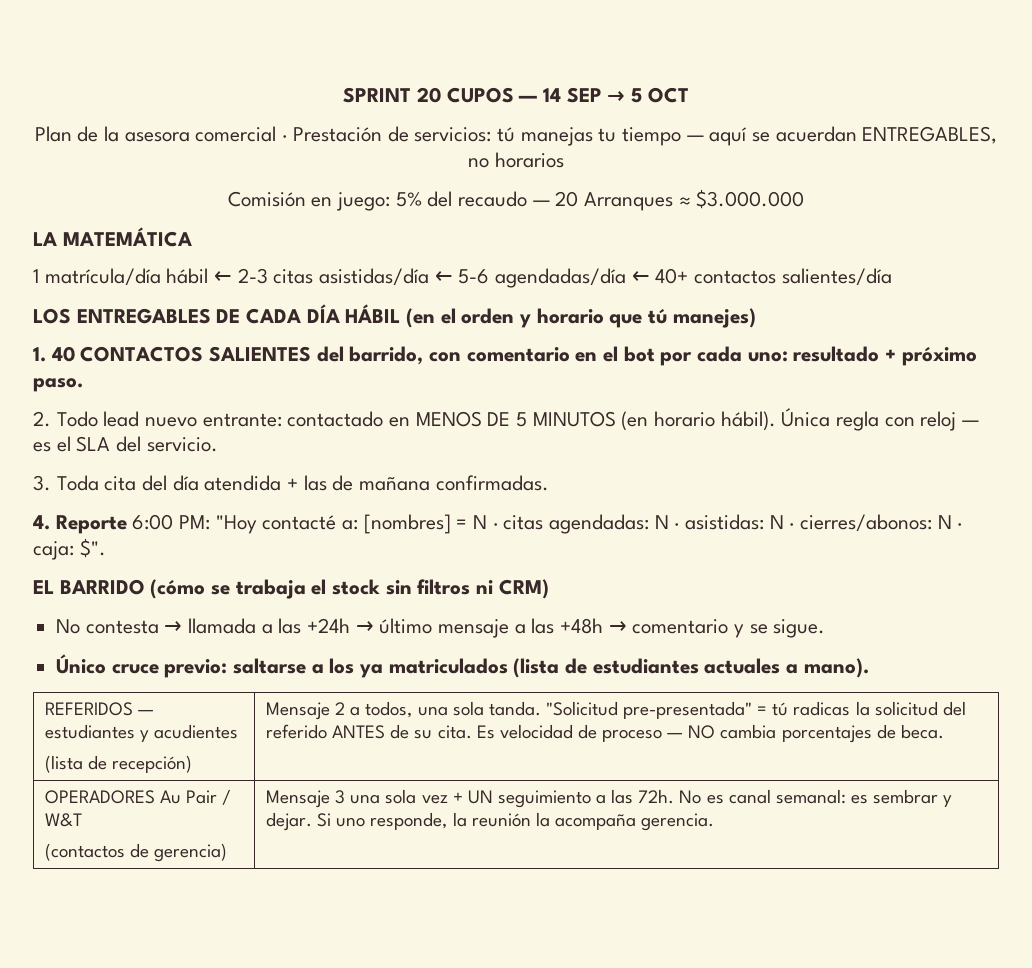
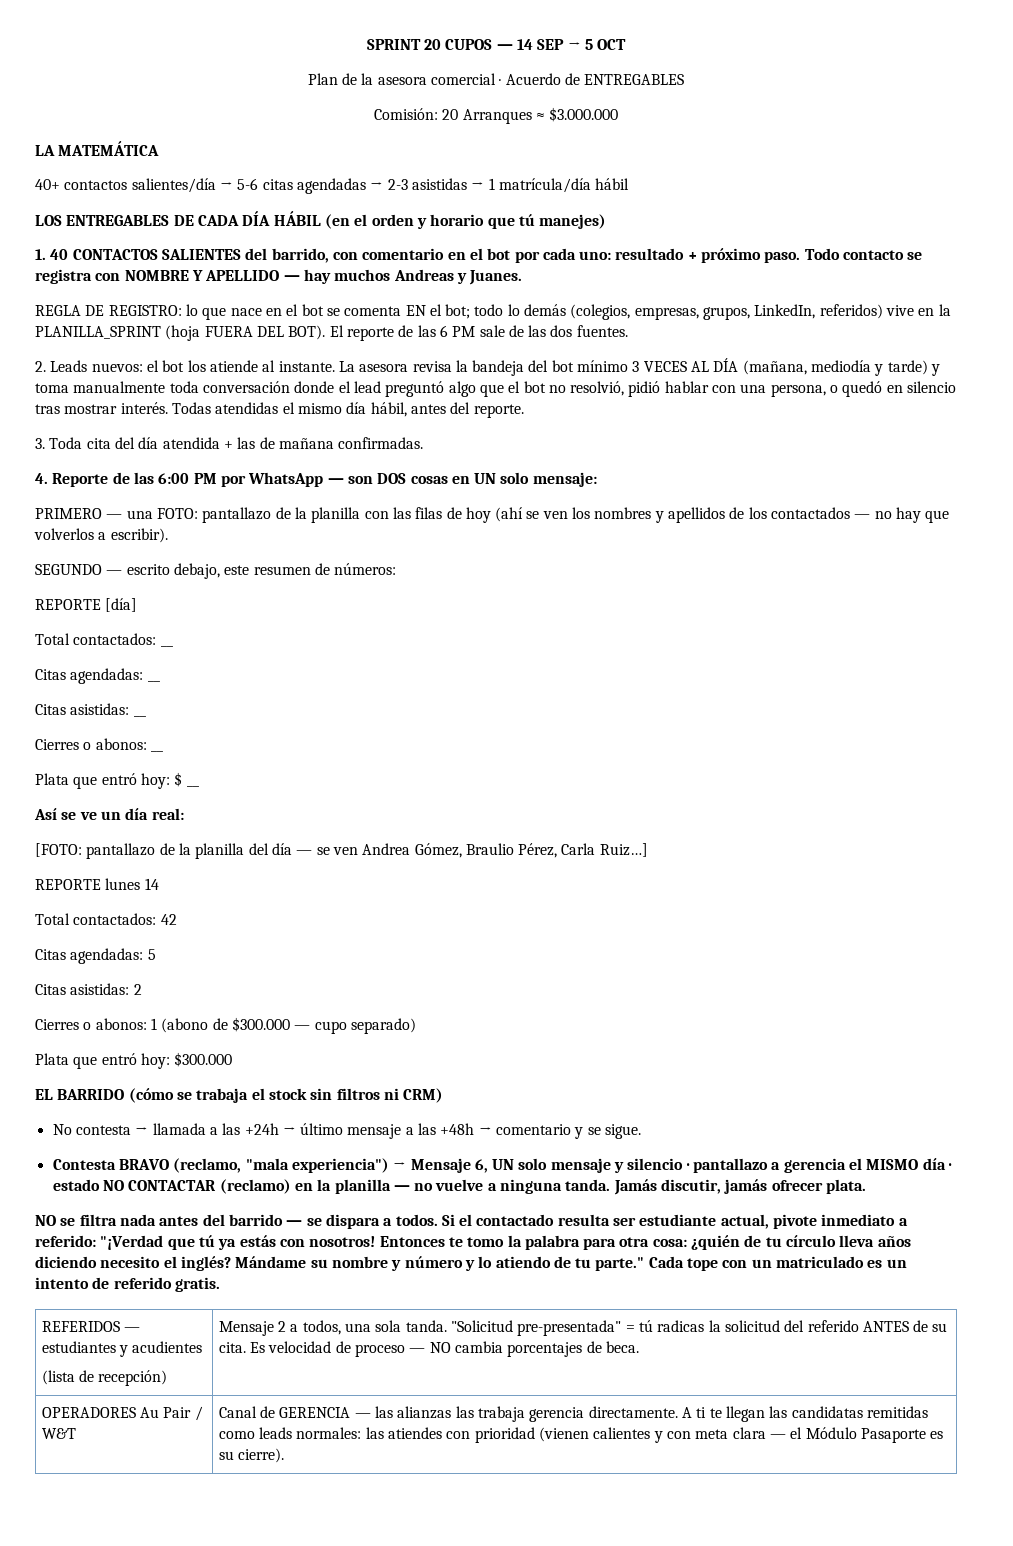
- Plan de la asesora comercial · Prestación de servicios: tú manejas tu tiempo — aquí se acuerdan ENTREGABLES, no horarios
- Comisión en juego: 5% del recaudo — 20 Arranques ≈ $3.000.000
+ Plan de la asesora comercial · Acuerdo de ENTREGABLES
+ Comisión: 20 Arranques ≈ $3.000.000
- 1 matrícula/día hábil ← 2-3 citas asistidas/día ← 5-6 agendadas/día ← 40+ contactos salientes/día
+ 40+ contactos salientes/día → 5-6 citas agendadas → 2-3 asistidas → 1 matrícula/día hábil
- 1. 40 CONTACTOS SALIENTES del barrido, con comentario en el bot por cada uno: resultado + próximo paso.
- 2. Todo lead nuevo entrante: contactado en MENOS DE 5 MINUTOS (en horario hábil). Única regla con reloj — es el SLA del servicio.
+ 1. 40 CONTACTOS SALIENTES del barrido, con comentario en el bot por cada uno: resultado + próximo paso. Todo contacto se registra con NOMBRE Y APELLIDO — hay muchos Andreas y Juanes.
+ REGLA DE REGISTRO: lo que nace en el bot se comenta EN el bot; todo lo demás (colegios, empresas, grupos, LinkedIn, referidos) vive en la PLANILLA_SPRINT (hoja FUERA DEL BOT). El reporte de las 6 PM sale de las dos fuentes.
+ 2. Leads nuevos: el bot los atiende al instante. La asesora revisa la bandeja del bot mínimo 3 VECES AL DÍA (mañana, mediodía y tarde) y toma manualmente toda conversación donde el lead preguntó algo que el bot no resolvió, pidió hablar con una persona, o quedó en silencio tras mostrar interés. Todas atendidas el mismo día hábil, antes del reporte.
- 4. Reporte 6:00 PM: "Hoy contacté a: [nombres] = N · citas agendadas: N · asistidas: N · cierres/abonos: N · caja: $".
+ 4. Reporte de las 6:00 PM por WhatsApp — son DOS cosas en UN solo mensaje:
+ PRIMERO — una FOTO: pantallazo de la planilla con las filas de hoy (ahí se ven los nombres y apellidos de los contactados — no hay que volverlos a escribir).
+ SEGUNDO — escrito debajo, este resumen de números:
+ REPORTE [día]
+ Total contactados: __
+ Citas agendadas: __
+ Citas asistidas: __
+ Cierres o abonos: __
+ Plata que entró hoy: $ __
+ Así se ve un día real:
+ [FOTO: pantallazo de la planilla del día — se ven Andrea Gómez, Braulio Pérez, Carla Ruiz…]
+ REPORTE lunes 14
+ Total contactados: 42
+ Citas agendadas: 5
+ Citas asistidas: 2
+ Cierres o abonos: 1 (abono de $300.000 — cupo separado)
+ Plata que entró hoy: $300.000
- Único cruce previo: saltarse a los ya matriculados (lista de estudiantes actuales a mano).
+ Contesta BRAVO (reclamo, "mala experiencia") → Mensaje 6, UN solo mensaje y silencio · pantallazo a gerencia el MISMO día · estado NO CONTACTAR (reclamo) en la planilla — no vuelve a ninguna tanda. Jamás discutir, jamás ofrecer plata.
+ NO se filtra nada antes del barrido — se dispara a todos. Si el contactado resulta ser estudiante actual, pivote inmediato a referido: "¡Verdad que tú ya estás con nosotros! Entonces te tomo la palabra para otra cosa: ¿quién de tu círculo lleva años diciendo necesito el inglés? Mándame su nombre y número y lo atiendo de tu parte." Cada tope con un matriculado es un intento de referido gratis.
- (contactos de gerencia) | Mensaje 3 una sola vez + UN seguimiento a las 72h. No es canal semanal: es sembrar y dejar. Si uno responde, la reunión la acompaña gerencia.
+ Canal de GERENCIA — las alianzas las trabaja gerencia directamente. A ti te llegan las candidatas remitidas como leads normales: las atiendes con prioridad (vienen calientes y con meta clara — el Módulo Pasaporte es su cierre).

